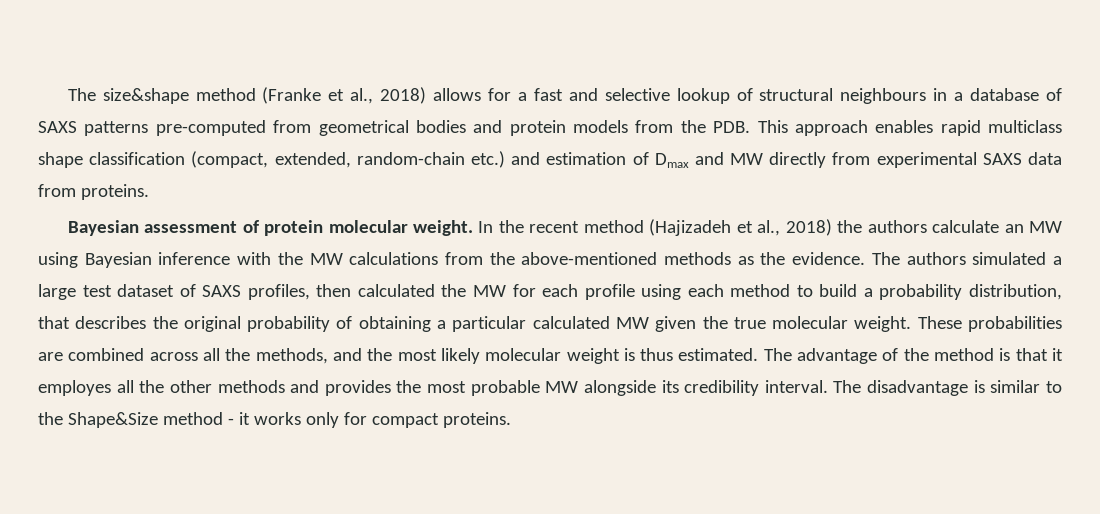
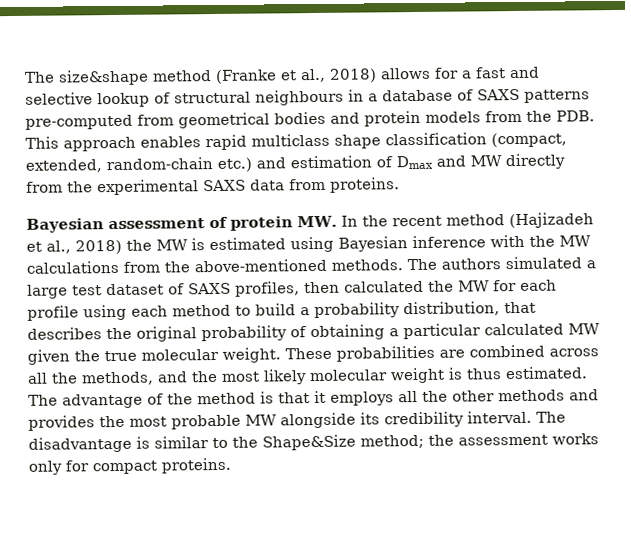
- The size&shape method (Franke et al., 2018) allows for a fast and selective lookup of structural neighbours in a database of SAXS patterns pre-computed from geometrical bodies and protein models from the PDB. This approach enables rapid multiclass shape classification (compact, extended, random-chain etc.) and estimation of Dmax and MW directly from experimental SAXS data from proteins.
+ The size&shape method (Franke et al., 2018) allows for a fast and selective lookup of structural neighbours in a database of SAXS patterns pre-computed from geometrical bodies and protein models from the PDB. This approach enables rapid multiclass shape classification (compact, extended, random-chain etc.) and estimation of Dmax and MW directly from the experimental SAXS data from proteins.
- Bayesian assessment of protein molecular weight. In the recent method (Hajizadeh et al., 2018) the authors calculate an MW using Bayesian inference with the MW calculations from the above-mentioned methods as the evidence.
+ Bayesian assessment of protein MW. In the recent method (Hajizadeh et al., 2018) the MW is estimated using Bayesian inference with the MW calculations from the above-mentioned methods.
- The advantage of the method is that it employes all the other methods and provides the most probable MW alongside its credibility interval.
+ The advantage of the method is that it employs all the other methods and provides the most probable MW alongside its credibility interval.
- The disadvantage is similar to the Shape&Size method - it works only for compact proteins.
+ The disadvantage is similar to the Shape&Size method; the assessment works only for compact proteins.

